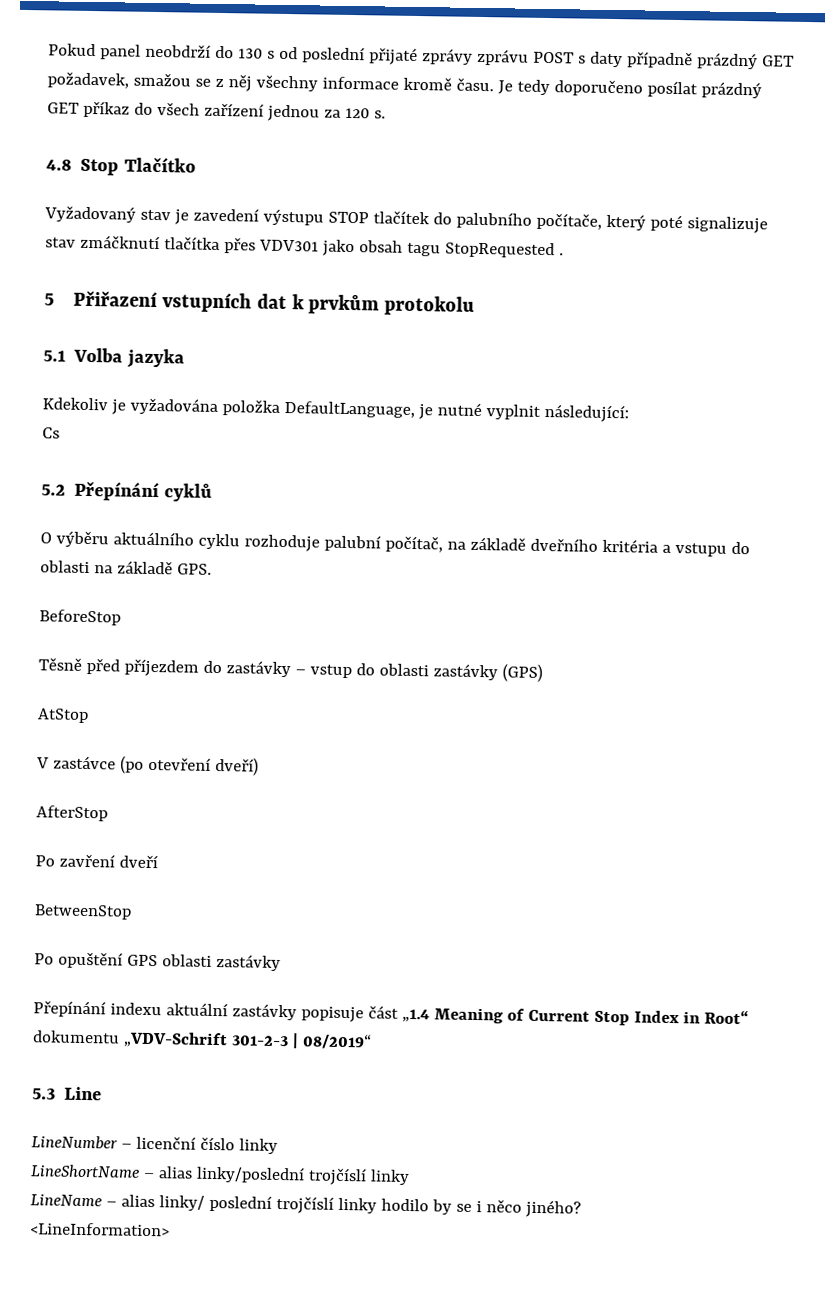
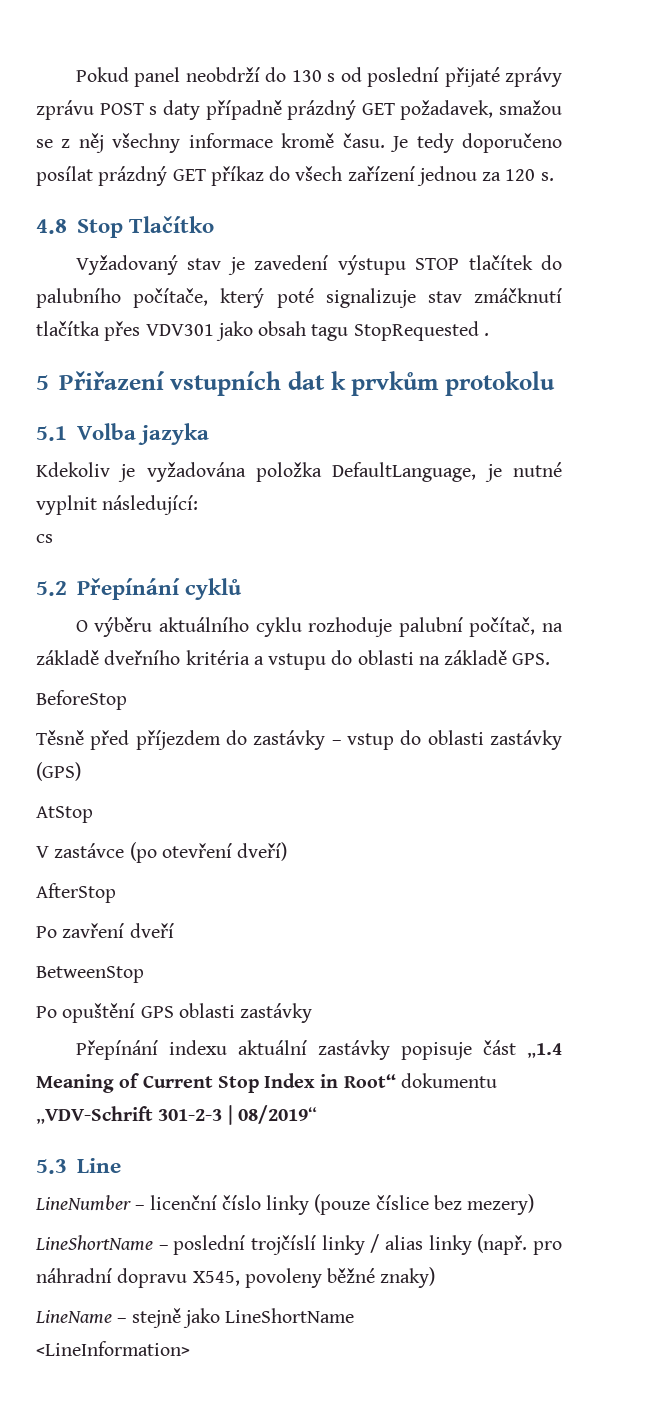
- Cs
+ cs
- LineNumber – licenční číslo linky
+ LineNumber – licenční číslo linky (pouze číslice bez mezery)
- LineShortName – alias linky/poslední trojčíslí linky
- LineName – alias linky/ poslední trojčíslí linky hodilo by se i něco jiného?
+ LineShortName – poslední trojčíslí linky / alias linky (např. pro náhradní dopravu X545, povoleny běžné znaky)
+ LineName – stejně jako LineShortName

